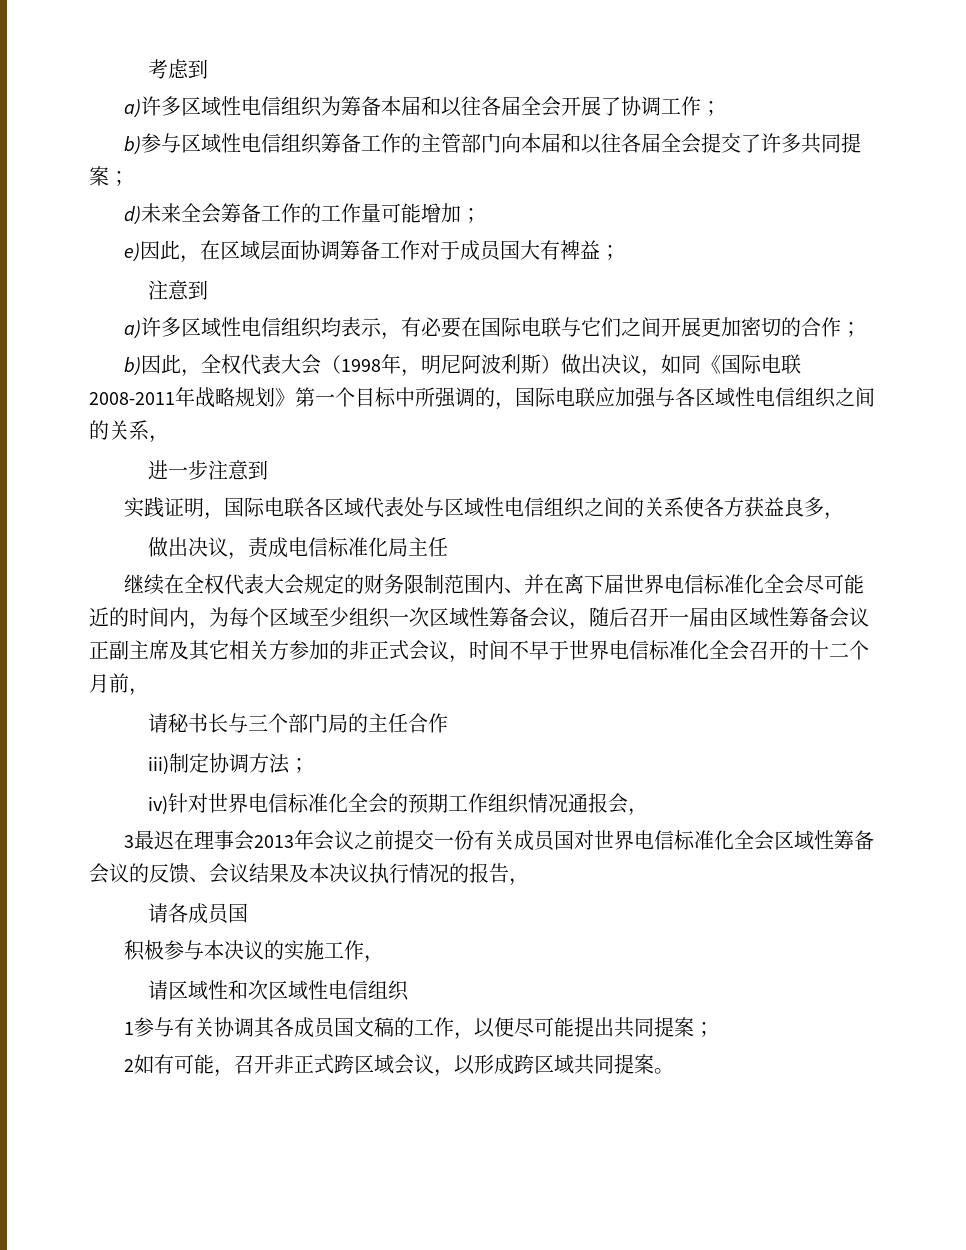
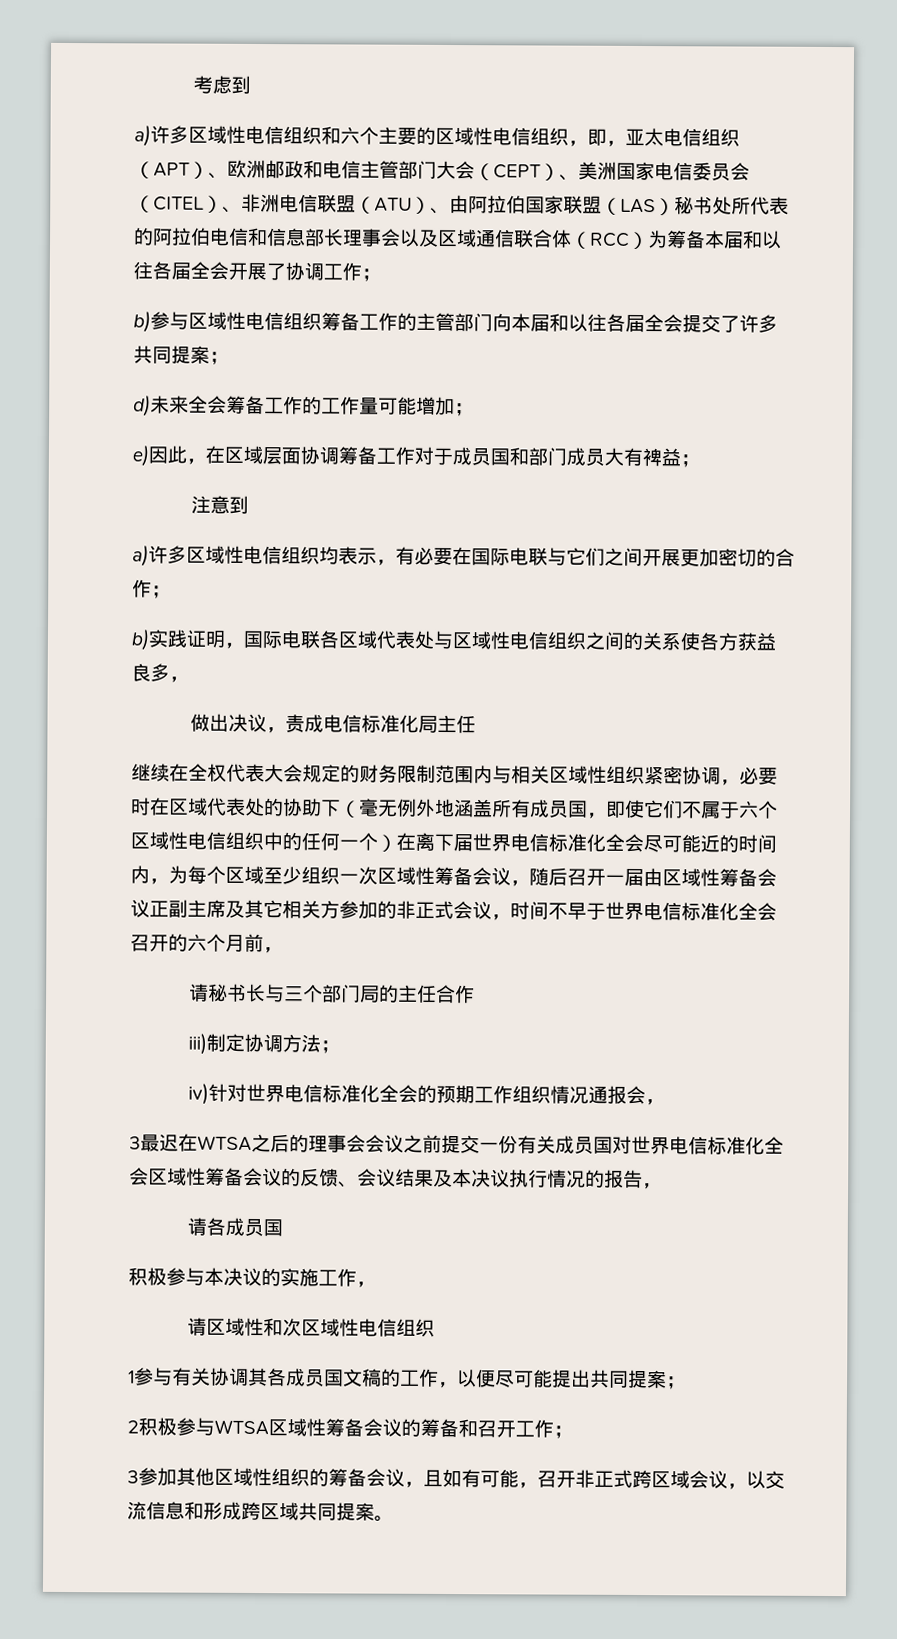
- a)许多区域性电信组织为筹备本届和以往各届全会开展了协调工作；
+ a)许多区域性电信组织和六个主要的区域性电信组织，即，亚太电信组织（APT）、欧洲邮政和电信主管部门大会（CEPT）、美洲国家电信委员会（CITEL）、非洲电信联盟（ATU）、由阿拉伯国家联盟（LAS）秘书处所代表的阿拉伯电信和信息部长理事会以及区域通信联合体（RCC）为筹备本届和以往各届全会开展了协调工作；
- e)因此，在区域层面协调筹备工作对于成员国大有裨益；
+ e)因此，在区域层面协调筹备工作对于成员国和部门成员大有裨益；
- b)因此，全权代表大会（1998年，明尼阿波利斯）做出决议，如同《国际电联2008-2011年战略规划》第一个目标中所强调的，国际电联应加强与各区域性电信组织之间的关系，
- 进一步注意到
- 实践证明，国际电联各区域代表处与区域性电信组织之间的关系使各方获益良多，
+ b)实践证明，国际电联各区域代表处与区域性电信组织之间的关系使各方获益良多，
- 继续在全权代表大会规定的财务限制范围内、并在离下届世界电信标准化全会尽可能近的时间内，为每个区域至少组织一次区域性筹备会议，随后召开一届由区域性筹备会议正副主席及其它相关方参加的非正式会议，时间不早于世界电信标准化全会召开的十二个月前，
+ 继续在全权代表大会规定的财务限制范围内与相关区域性组织紧密协调，必要时在区域代表处的协助下（毫无例外地涵盖所有成员国，即使它们不属于六个区域性电信组织中的任何一个）在离下届世界电信标准化全会尽可能近的时间内，为每个区域至少组织一次区域性筹备会议，随后召开一届由区域性筹备会议正副主席及其它相关方参加的非正式会议，时间不早于世界电信标准化全会召开的六个月前，
- 3最迟在理事会2013年会议之前提交一份有关成员国对世界电信标准化全会区域性筹备会议的反馈、会议结果及本决议执行情况的报告，
+ 3最迟在WTSA之后的理事会会议之前提交一份有关成员国对世界电信标准化全会区域性筹备会议的反馈、会议结果及本决议执行情况的报告，
- 2如有可能，召开非正式跨区域会议，以形成跨区域共同提案。
+ 2积极参与WTSA区域性筹备会议的筹备和召开工作；
+ 3参加其他区域性组织的筹备会议，且如有可能，召开非正式跨区域会议，以交流信息和形成跨区域共同提案。

